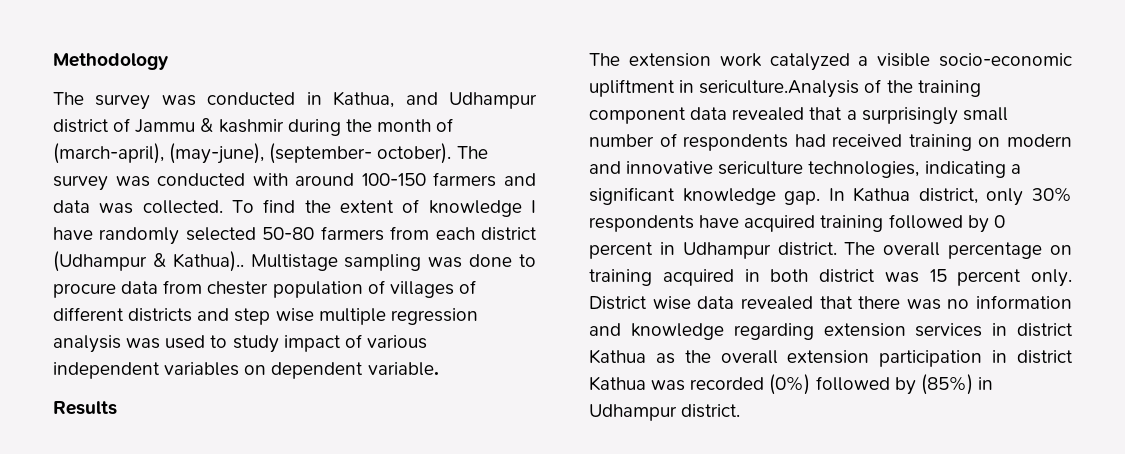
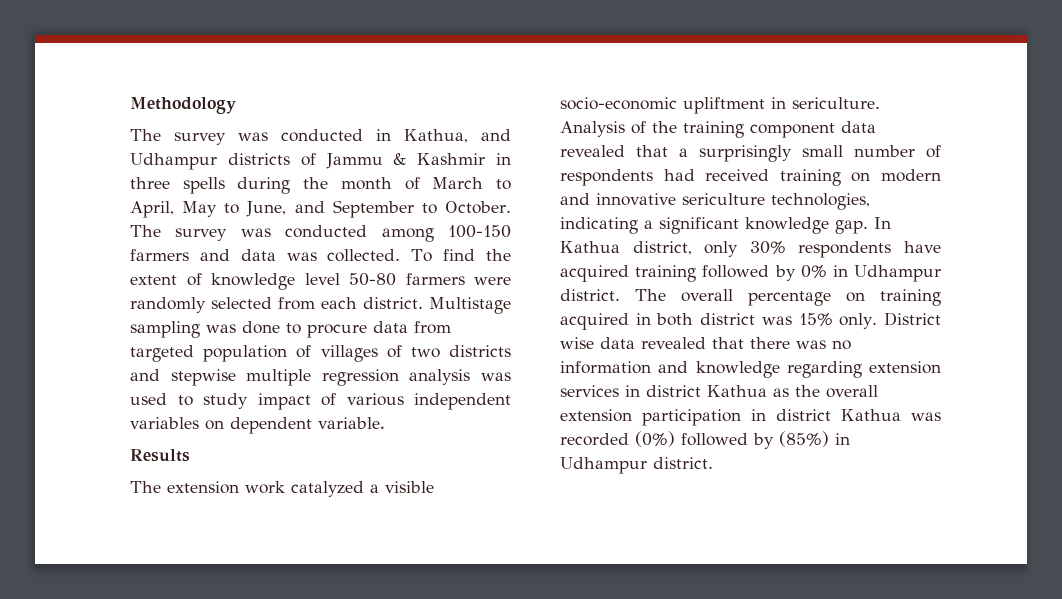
- The survey was conducted in Kathua, and Udhampur district of Jammu & kashmir during the month of (march-april), (may-june), (september- october). The survey was conducted with around 100-150 farmers and data was collected.
+ The survey was conducted in Kathua, and Udhampur districts of Jammu & Kashmir in three spells during the month of March to April, May to June, and September to October. The survey was conducted among 100-150 farmers and data was collected.
- To find the extent of knowledge I have randomly selected 50-80 farmers from each district (Udhampur & Kathua)..
+ To find the extent of knowledge level 50-80 farmers were randomly selected from each district.
- Multistage sampling was done to procure data from chester population of villages of different districts and step wise multiple regression analysis was used to study impact of various independent variables on dependent variable.
+ Multistage sampling was done to procure data from targeted population of villages of two districts and stepwise multiple regression analysis was used to study impact of various independent variables on dependent variable.
- The extension work catalyzed a visible socio-economic upliftment in sericulture.Analysis of the training component data revealed that a surprisingly small number of respondents had received training on modern and innovative sericulture technologies, indicating a significant knowledge gap.
+ The extension work catalyzed a visible socio-economic upliftment in sericulture. Analysis of the training component data revealed that a surprisingly small number of respondents had received training on modern and innovative sericulture technologies, indicating a significant knowledge gap.
- In Kathua district, only 30% respondents have acquired training followed by 0 percent in Udhampur district.
+ In Kathua district, only 30% respondents have acquired training followed by 0% in Udhampur district.
- The overall percentage on training acquired in both district was 15 percent only.
+ The overall percentage on training acquired in both district was 15% only.

